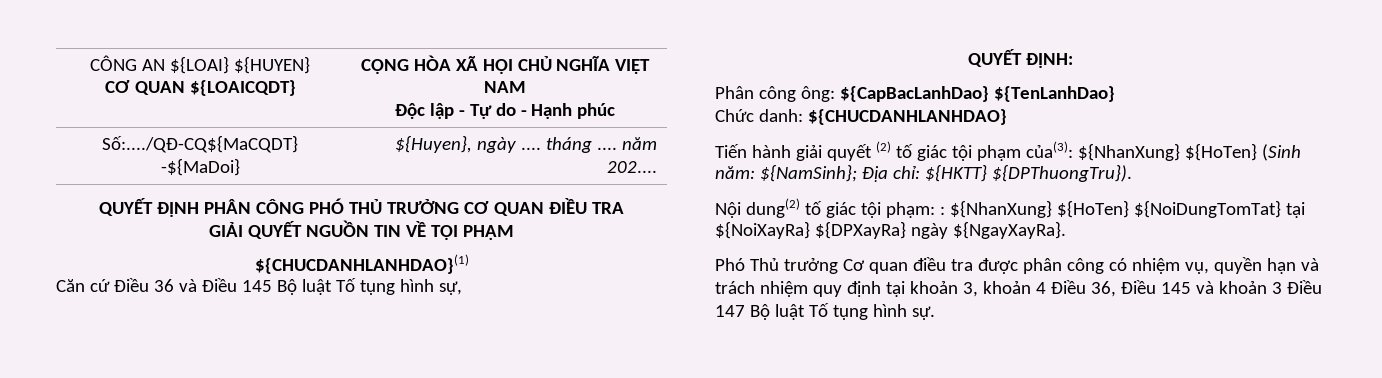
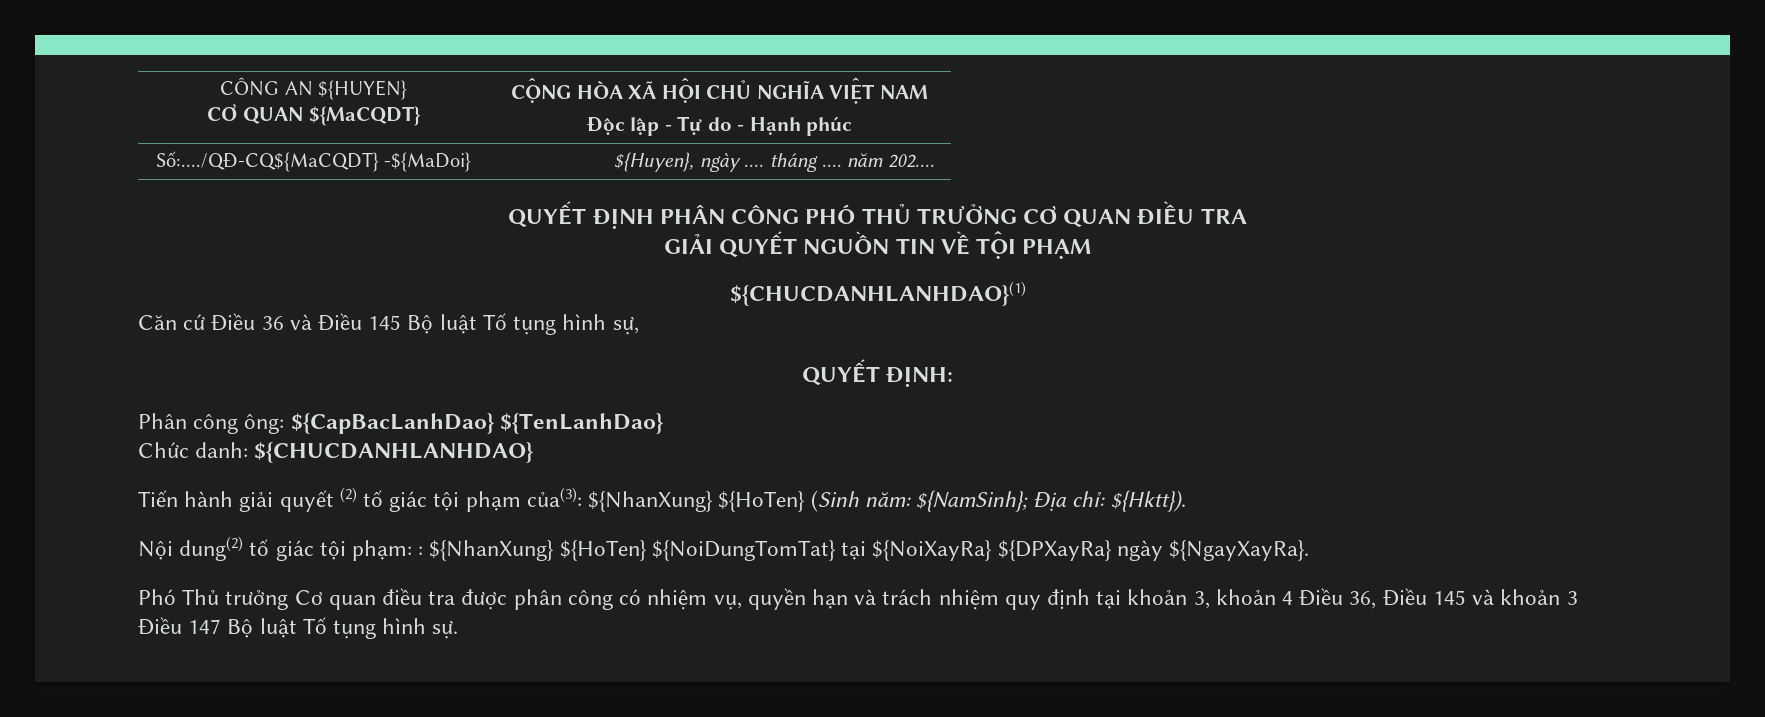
- CÔNG AN ${LOAI} ${HUYEN}
- CƠ QUAN ${LOAICQDT} | CỘNG HÒA XÃ HỘI CHỦ NGHĨA VIỆT NAM
+ CÔNG AN ${HUYEN}
+ CƠ QUAN ${MaCQDT} | CỘNG HÒA XÃ HỘI CHỦ NGHĨA VIỆT NAM
- Tiến hành giải quyết (2) tố giác tội phạm của(3): ${NhanXung} ${HoTen} (Sinh năm: ${NamSinh}; Địa chỉ: ${HKTT} ${DPThuongTru}).
+ Tiến hành giải quyết (2) tố giác tội phạm của(3): ${NhanXung} ${HoTen} (Sinh năm: ${NamSinh}; Địa chỉ: ${Hktt}).

